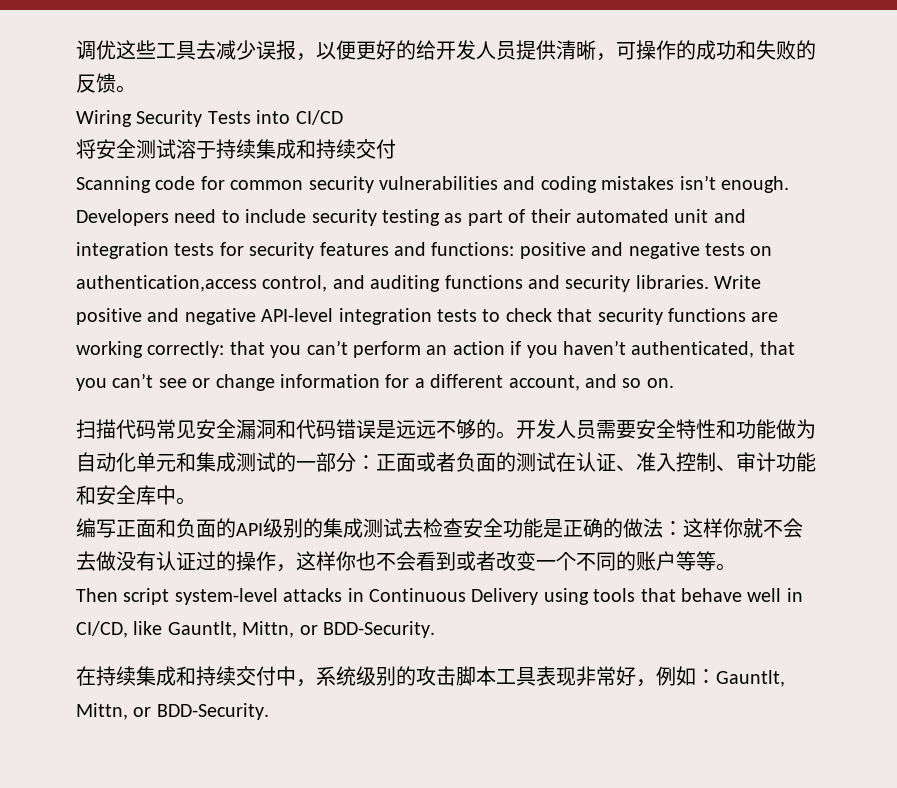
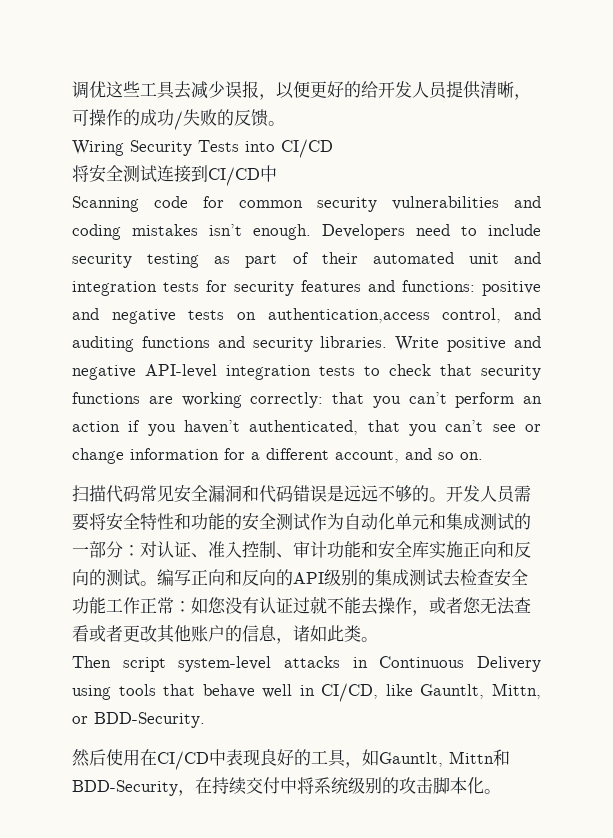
- 调优这些工具去减少误报，以便更好的给开发人员提供清晰，可操作的成功和失败的反馈。
+ 调优这些工具去减少误报，以便更好的给开发人员提供清晰，可操作的成功/失败的反馈。
- 将安全测试溶于持续集成和持续交付
+ 将安全测试连接到CI/CD中
- 开发人员需要安全特性和功能做为自动化单元和集成测试的一部分：正面或者负面的测试在认证、准入控制、审计功能和安全库中。
- 编写正面和负面的API级别的集成测试去检查安全功能是正确的做法：这样你就不会去做没有认证过的操作，这样你也不会看到或者改变一个不同的账户等等。
+ 开发人员需要将安全特性和功能的安全测试作为自动化单元和集成测试的一部分：对认证、准入控制、审计功能和安全库实施正向和反向的测试。编写正向和反向的API级别的集成测试去检查安全功能工作正常：如您没有认证过就不能去操作，或者您无法查看或者更改其他账户的信息，诸如此类。
- 在持续集成和持续交付中，系统级别的攻击脚本工具表现非常好，例如：Gauntlt, Mittn, or BDD-Security.
+ 然后使用在CI/CD中表现良好的工具，如Gauntlt, Mittn和BDD-Security，在持续交付中将系统级别的攻击脚本化。

